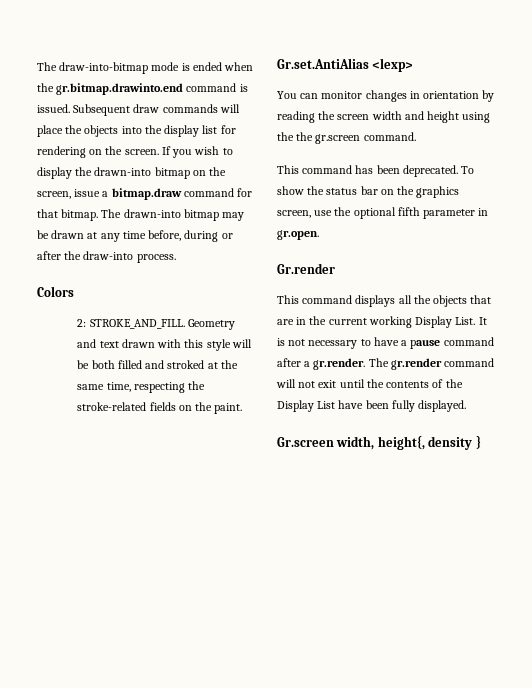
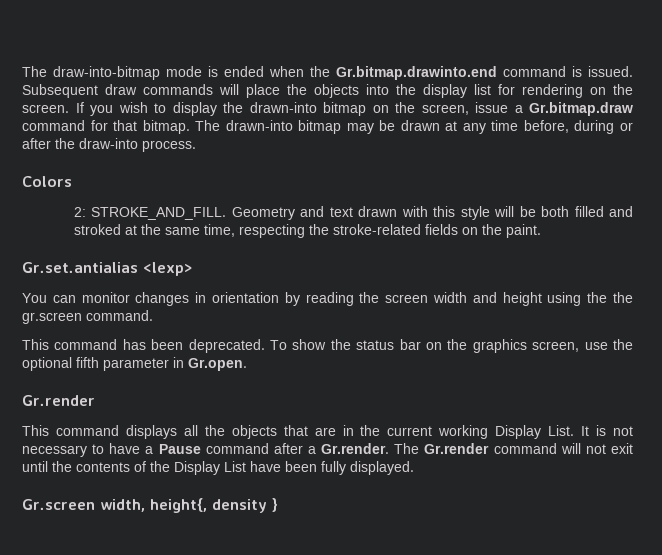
- The draw-into-bitmap mode is ended when the gr.bitmap.drawinto.end command is issued.
+ The draw-into-bitmap mode is ended when the Gr.bitmap.drawinto.end command is issued.
- If you wish to display the drawn-into bitmap on the screen, issue a bitmap.draw command for that bitmap.
+ If you wish to display the drawn-into bitmap on the screen, issue a Gr.bitmap.draw command for that bitmap.
- Gr.set.AntiAlias <lexp>
+ Gr.set.antialias <lexp>
- To show the status bar on the graphics screen, use the optional fifth parameter in gr.open.
+ To show the status bar on the graphics screen, use the optional fifth parameter in Gr.open.
- It is not necessary to have a pause command after a gr.render. The gr.render command will not exit until the contents of the Display List have been fully displayed.
+ It is not necessary to have a Pause command after a Gr.render. The Gr.render command will not exit until the contents of the Display List have been fully displayed.

